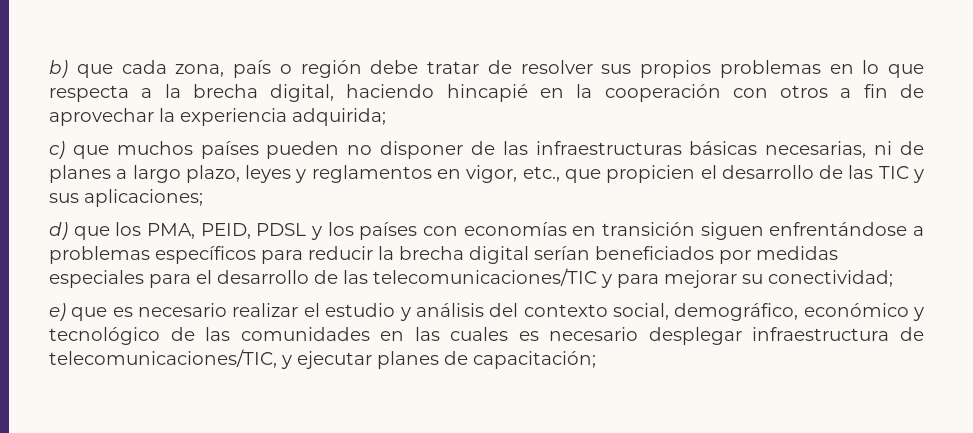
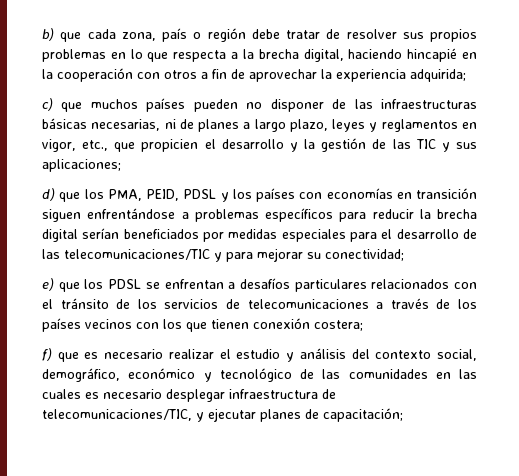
- c) que muchos países pueden no disponer de las infraestructuras básicas necesarias, ni de planes a largo plazo, leyes y reglamentos en vigor, etc., que propicien el desarrollo de las TIC y sus aplicaciones;
+ c) que muchos países pueden no disponer de las infraestructuras básicas necesarias, ni de planes a largo plazo, leyes y reglamentos en vigor, etc., que propicien el desarrollo y la gestión de las TIC y sus aplicaciones;
- e) que es necesario realizar el estudio y análisis del contexto social, demográfico, económico y tecnológico de las comunidades en las cuales es necesario desplegar infraestructura de telecomunicaciones/TIC, y ejecutar planes de capacitación;
+ e) que los PDSL se enfrentan a desafíos particulares relacionados con el tránsito de los servicios de telecomunicaciones a través de los países vecinos con los que tienen conexión costera;
+ f) que es necesario realizar el estudio y análisis del contexto social, demográfico, económico y tecnológico de las comunidades en las cuales es necesario desplegar infraestructura de telecomunicaciones/TIC, y ejecutar planes de capacitación;

